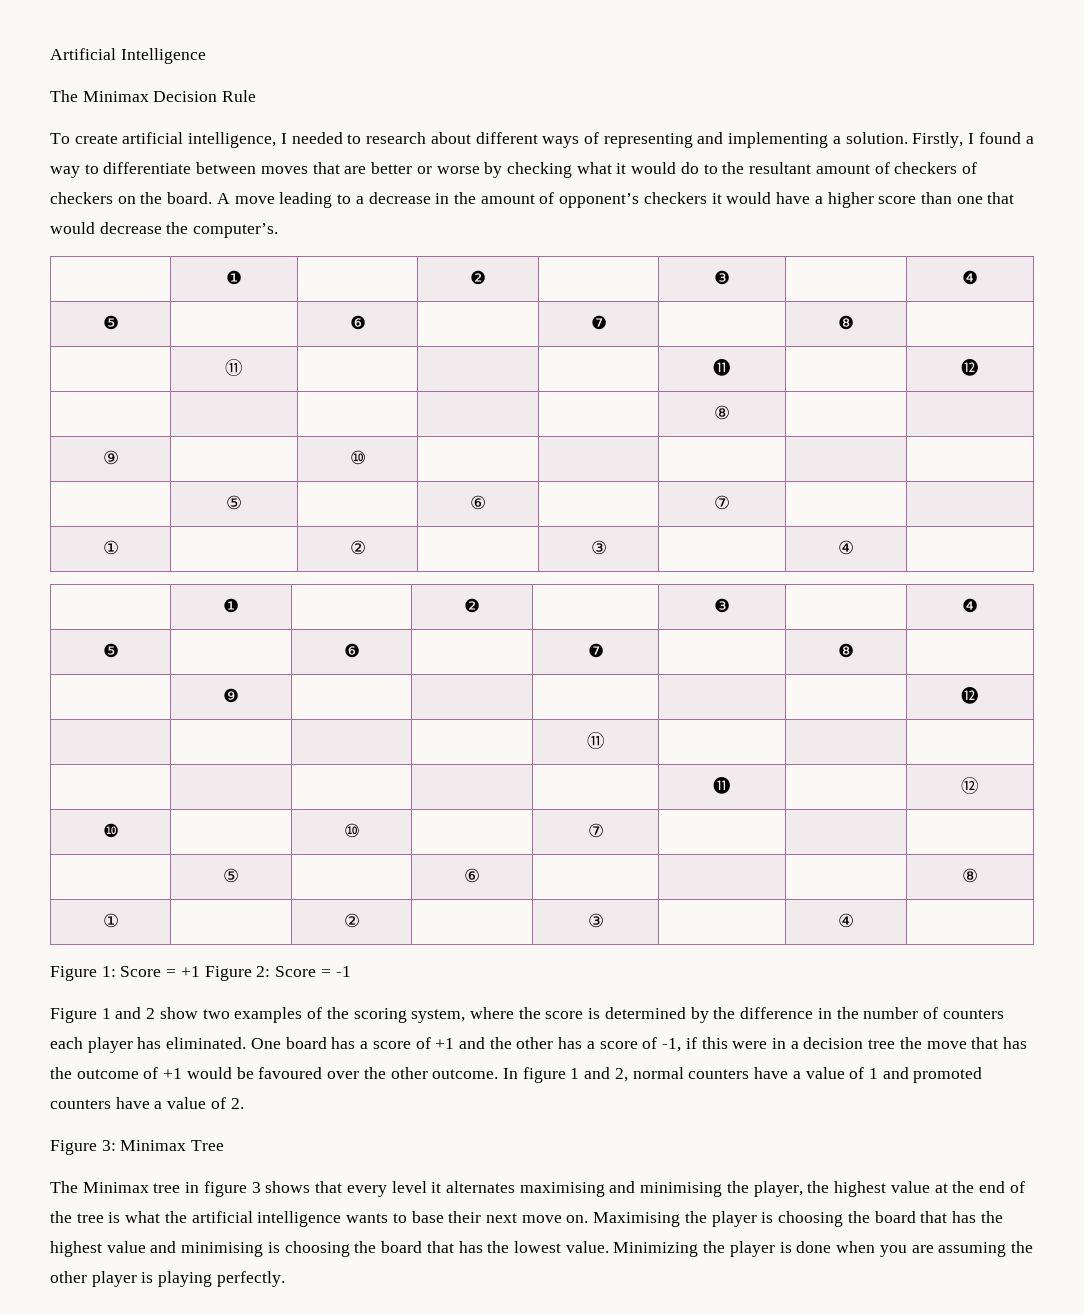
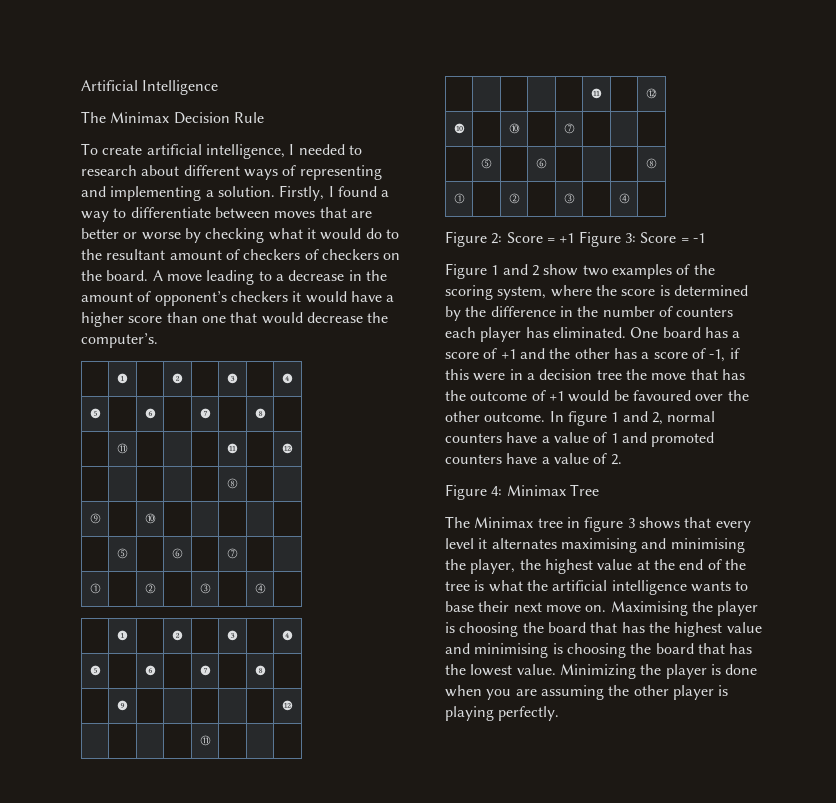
- Figure 1: Score = +1 Figure 2: Score = -1
+ Figure 2: Score = +1 Figure 3: Score = -1
- Figure 3: Minimax Tree
+ Figure 4: Minimax Tree

